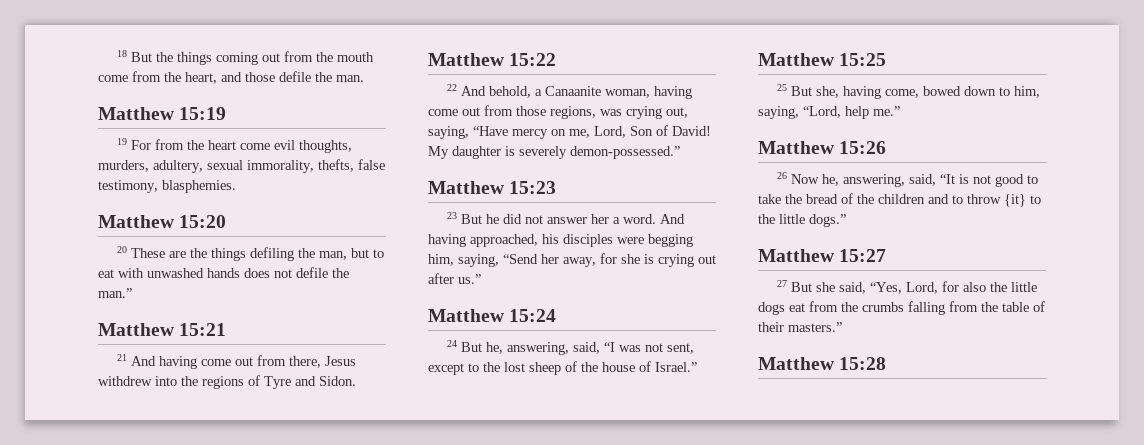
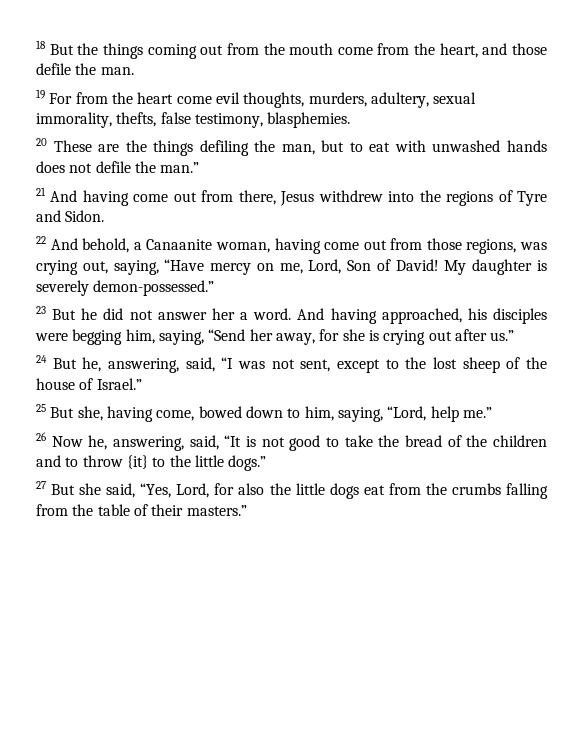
- Matthew 15:19
- Matthew 15:20
- Matthew 15:21
- Matthew 15:22
- Matthew 15:23
- Matthew 15:24
- Matthew 15:25
- Matthew 15:26
- Matthew 15:27
- Matthew 15:28

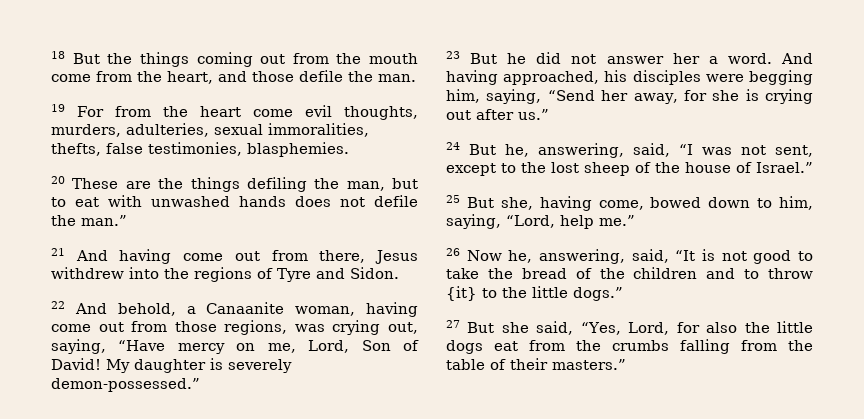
- 19 For from the heart come evil thoughts, murders, adultery, sexual immorality, thefts, false testimony, blasphemies.
+ 19 For from the heart come evil thoughts, murders, adulteries, sexual immoralities, thefts, false testimonies, blasphemies.

